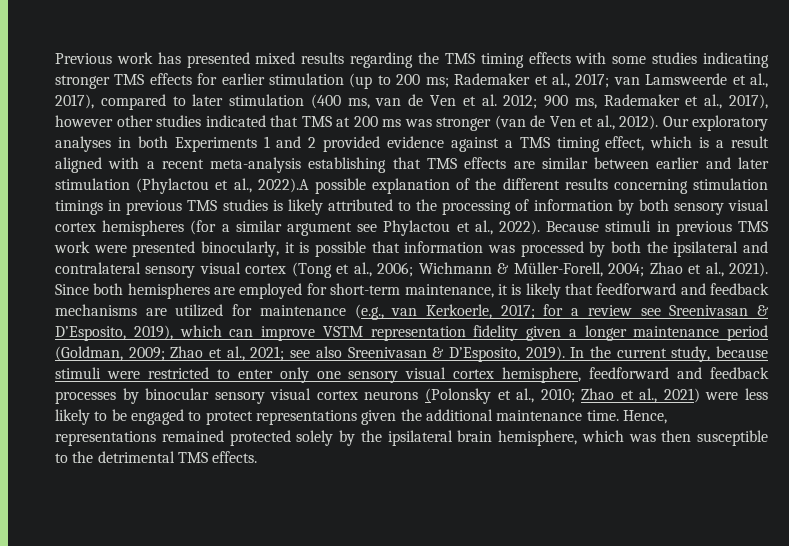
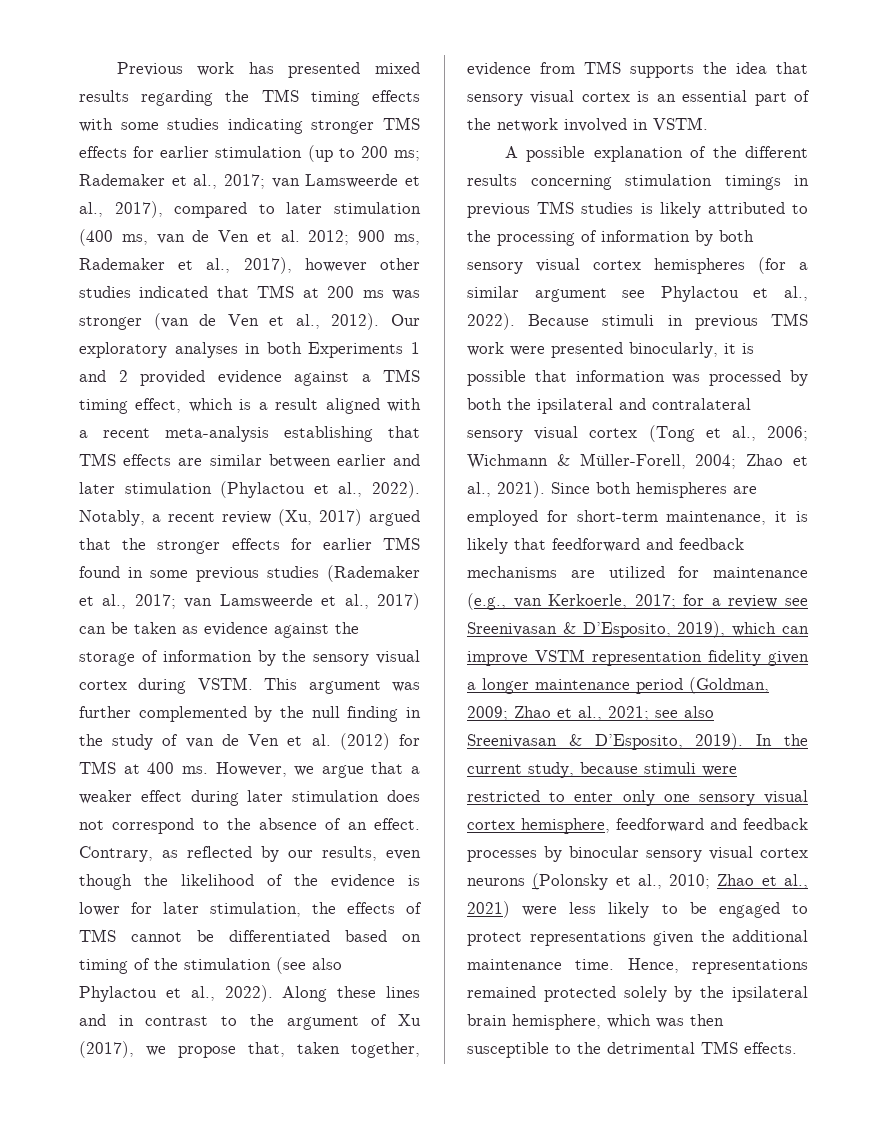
- Our exploratory analyses in both Experiments 1 and 2 provided evidence against a TMS timing effect, which is a result aligned with a recent meta-analysis establishing that TMS effects are similar between earlier and later stimulation (Phylactou et al., 2022).A possible explanation of the different results concerning stimulation timings in previous TMS studies is likely attributed to the processing of information by both sensory visual cortex hemispheres (for a similar argument see Phylactou et al., 2022).
+ Our exploratory analyses in both Experiments 1 and 2 provided evidence against a TMS timing effect, which is a result aligned with a recent meta-analysis establishing that TMS effects are similar between earlier and later stimulation (Phylactou et al., 2022). Notably, a recent review (Xu, 2017) argued that the stronger effects for earlier TMS found in some previous studies (Rademaker et al., 2017; van Lamsweerde et al., 2017) can be taken as evidence against the storage of information by the sensory visual cortex during VSTM. This argument was further complemented by the null finding in the study of van de Ven et al. (2012) for TMS at 400 ms. However, we argue that a weaker effect during later stimulation does not correspond to the absence of an effect. Contrary, as reflected by our results, even though the likelihood of the evidence is lower for later stimulation, the effects of TMS cannot be differentiated based on timing of the stimulation (see also Phylactou et al., 2022). Along these lines and in contrast to the argument of Xu (2017), we propose that, taken together, evidence from TMS supports the idea that sensory visual cortex is an essential part of the network involved in VSTM.
+ A possible explanation of the different results concerning stimulation timings in previous TMS studies is likely attributed to the processing of information by both sensory visual cortex hemispheres (for a similar argument see Phylactou et al., 2022).

